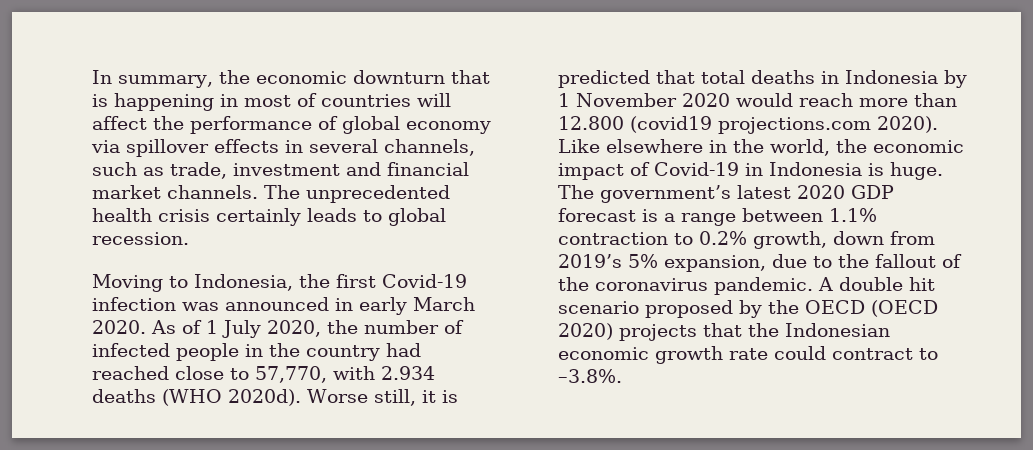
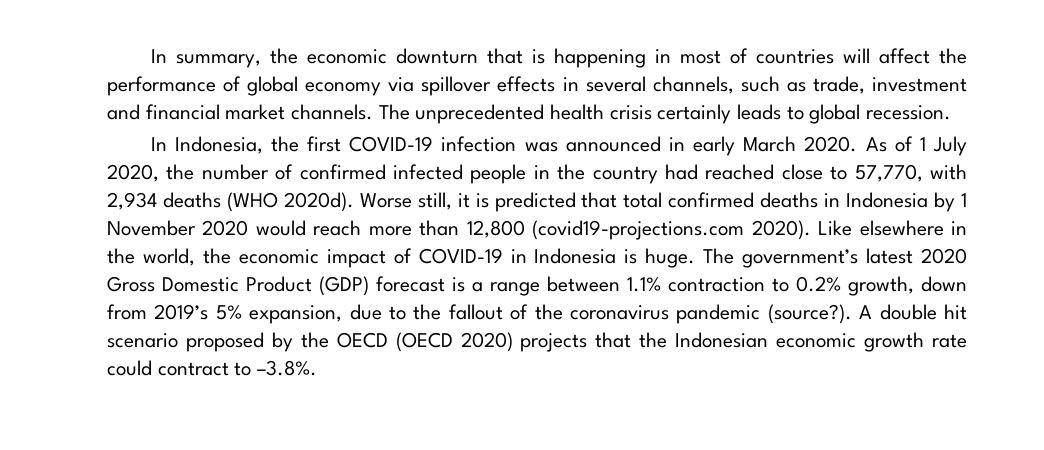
- Moving to Indonesia, the first Covid-19 infection was announced in early March 2020.
+ In Indonesia, the first COVID-19 infection was announced in early March 2020.
- As of 1 July 2020, the number of infected people in the country had reached close to 57,770, with 2.934 deaths (WHO 2020d).
+ As of 1 July 2020, the number of confirmed infected people in the country had reached close to 57,770, with 2,934 deaths (WHO 2020d).
- Worse still, it is predicted that total deaths in Indonesia by 1 November 2020 would reach more than 12.800 (covid19 projections.com 2020).
+ Worse still, it is predicted that total confirmed deaths in Indonesia by 1 November 2020 would reach more than 12,800 (covid19-projections.com 2020).
- Like elsewhere in the world, the economic impact of Covid-19 in Indonesia is huge.
+ Like elsewhere in the world, the economic impact of COVID-19 in Indonesia is huge.
- The government’s latest 2020 GDP forecast is a range between 1.1% contraction to 0.2% growth, down from 2019’s 5% expansion, due to the fallout of the coronavirus pandemic.
+ The government’s latest 2020 Gross Domestic Product (GDP) forecast is a range between 1.1% contraction to 0.2% growth, down from 2019’s 5% expansion, due to the fallout of the coronavirus pandemic (source?).

